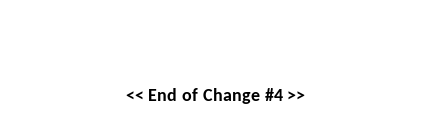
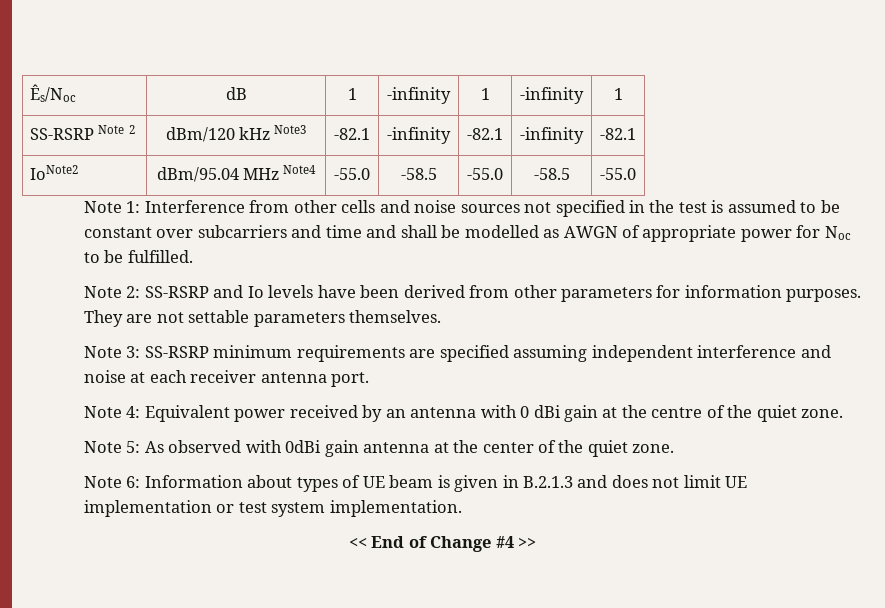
+ Ês/Noc | dB | 1 | -infinity | 1 | -infinity | 1
+ SS-RSRP Note 2 | dBm/120 kHz Note3 | -82.1 | -infinity | -82.1 | -infinity | -82.1
+ IoNote2 | dBm/95.04 MHz Note4 | -55.0 | -58.5 | -55.0 | -58.5 | -55.0
+ Note 1: Interference from other cells and noise sources not specified in the test is assumed to be constant over subcarriers and time and shall be modelled as AWGN of appropriate power for Noc to be fulfilled.
+ Note 2: SS-RSRP and Io levels have been derived from other parameters for information purposes. They are not settable parameters themselves.
+ Note 3: SS-RSRP minimum requirements are specified assuming independent interference and noise at each receiver antenna port.
+ Note 4: Equivalent power received by an antenna with 0 dBi gain at the centre of the quiet zone.
+ Note 5: As observed with 0dBi gain antenna at the center of the quiet zone.
+ Note 6: Information about types of UE beam is given in B.2.1.3 and does not limit UE implementation or test system implementation.

